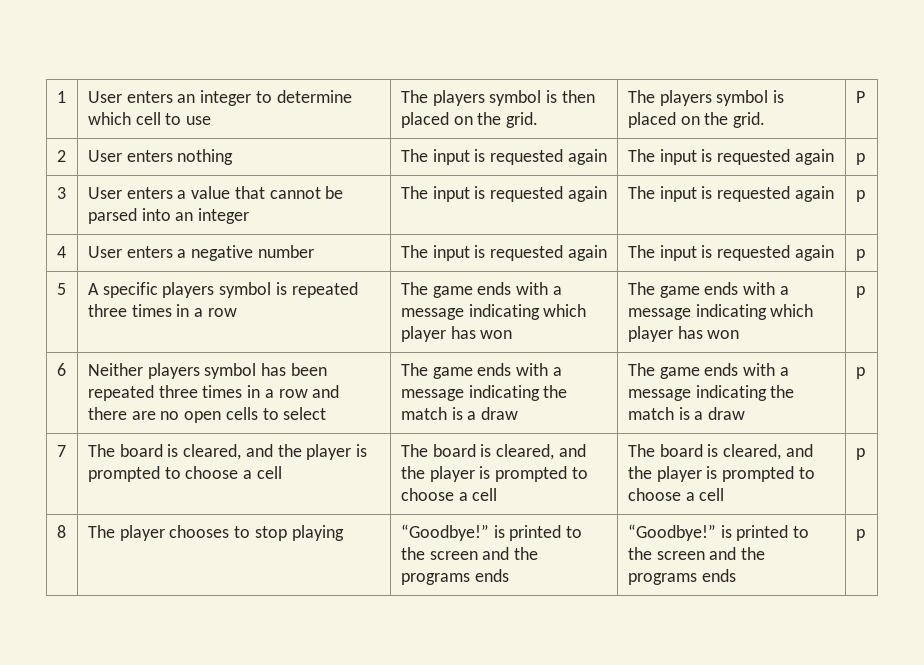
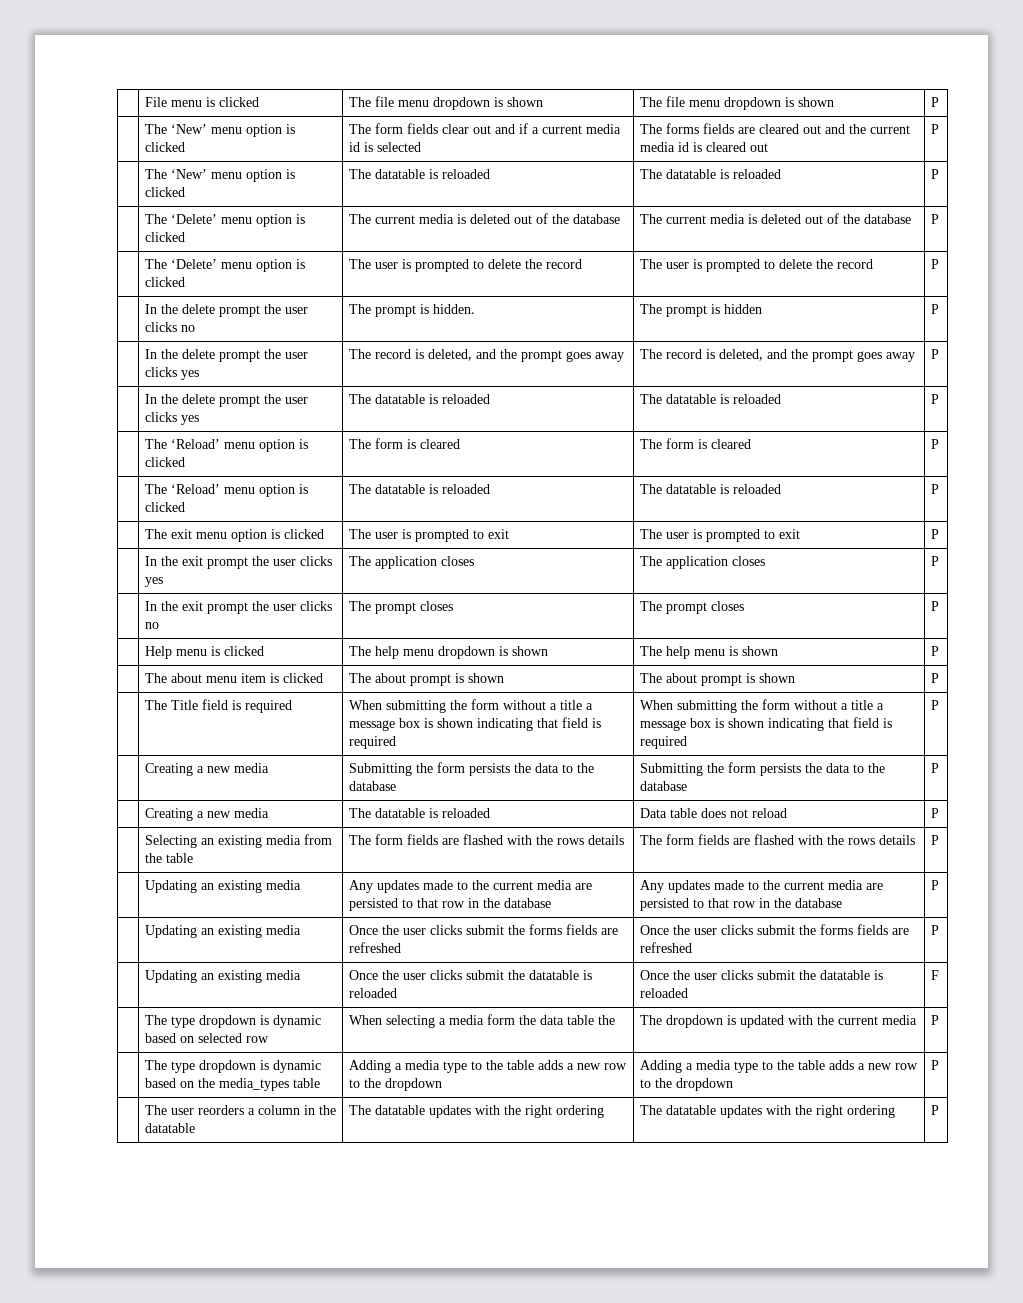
- 1 | User enters an integer to determine which cell to use | The players symbol is then placed on the grid. | The players symbol is placed on the grid. | P
- 2 | User enters nothing | The input is requested again | The input is requested again | p
- 3 | User enters a value that cannot be parsed into an integer | The input is requested again | The input is requested again | p
- 4 | User enters a negative number | The input is requested again | The input is requested again | p
- 5 | A specific players symbol is repeated three times in a row | The game ends with a message indicating which player has won | The game ends with a message indicating which player has won | p
- 6 | Neither players symbol has been repeated three times in a row and there are no open cells to select | The game ends with a message indicating the match is a draw | The game ends with a message indicating the match is a draw | p
- 7 | The board is cleared, and the player is prompted to choose a cell | The board is cleared, and the player is prompted to choose a cell | The board is cleared, and the player is prompted to choose a cell | p
- 8 | The player chooses to stop playing | “Goodbye!” is printed to the screen and the programs ends | “Goodbye!” is printed to the screen and the programs ends | p
+ | File menu is clicked | The file menu dropdown is shown | The file menu dropdown is shown | P
+ | The ‘New’ menu option is clicked | The form fields clear out and if a current media id is selected | The forms fields are cleared out and the current media id is cleared out | P
+ | The ‘New’ menu option is clicked | The datatable is reloaded | The datatable is reloaded | P
+ | The ‘Delete’ menu option is clicked | The current media is deleted out of the database | The current media is deleted out of the database | P
+ | The ‘Delete’ menu option is clicked | The user is prompted to delete the record | The user is prompted to delete the record | P
+ | In the delete prompt the user clicks no | The prompt is hidden. | The prompt is hidden | P
+ | In the delete prompt the user clicks yes | The record is deleted, and the prompt goes away | The record is deleted, and the prompt goes away | P
+ | In the delete prompt the user clicks yes | The datatable is reloaded | The datatable is reloaded | P
+ | The ‘Reload’ menu option is clicked | The form is cleared | The form is cleared | P
+ | The ‘Reload’ menu option is clicked | The datatable is reloaded | The datatable is reloaded | P
+ | The exit menu option is clicked | The user is prompted to exit | The user is prompted to exit | P
+ | In the exit prompt the user clicks yes | The application closes | The application closes | P
+ | In the exit prompt the user clicks no | The prompt closes | The prompt closes | P
+ | Help menu is clicked | The help menu dropdown is shown | The help menu is shown | P
+ | The about menu item is clicked | The about prompt is shown | The about prompt is shown | P
+ | The Title field is required | When submitting the form without a title a message box is shown indicating that field is required | When submitting the form without a title a message box is shown indicating that field is required | P
+ | Creating a new media | Submitting the form persists the data to the database | Submitting the form persists the data to the database | P
+ | Creating a new media | The datatable is reloaded | Data table does not reload | P
+ | Selecting an existing media from the table | The form fields are flashed with the rows details | The form fields are flashed with the rows details | P
+ | Updating an existing media | Any updates made to the current media are persisted to that row in the database | Any updates made to the current media are persisted to that row in the database | P
+ | Updating an existing media | Once the user clicks submit the forms fields are refreshed | Once the user clicks submit the forms fields are refreshed | P
+ | Updating an existing media | Once the user clicks submit the datatable is reloaded | Once the user clicks submit the datatable is reloaded | F
+ | The type dropdown is dynamic based on selected row | When selecting a media form the data table the | The dropdown is updated with the current media | P
+ | The type dropdown is dynamic based on the media_types table | Adding a media type to the table adds a new row to the dropdown | Adding a media type to the table adds a new row to the dropdown | P
+ | The user reorders a column in the datatable | The datatable updates with the right ordering | The datatable updates with the right ordering | P

